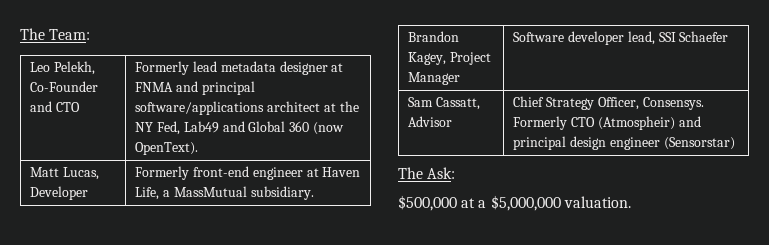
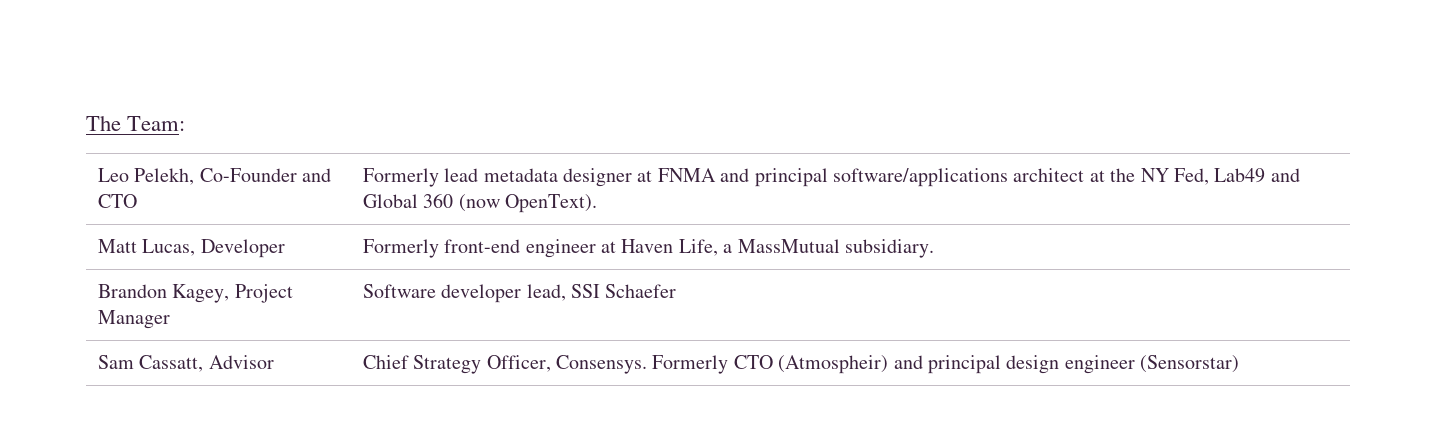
- The Ask:
- $500,000 at a $5,000,000 valuation.

